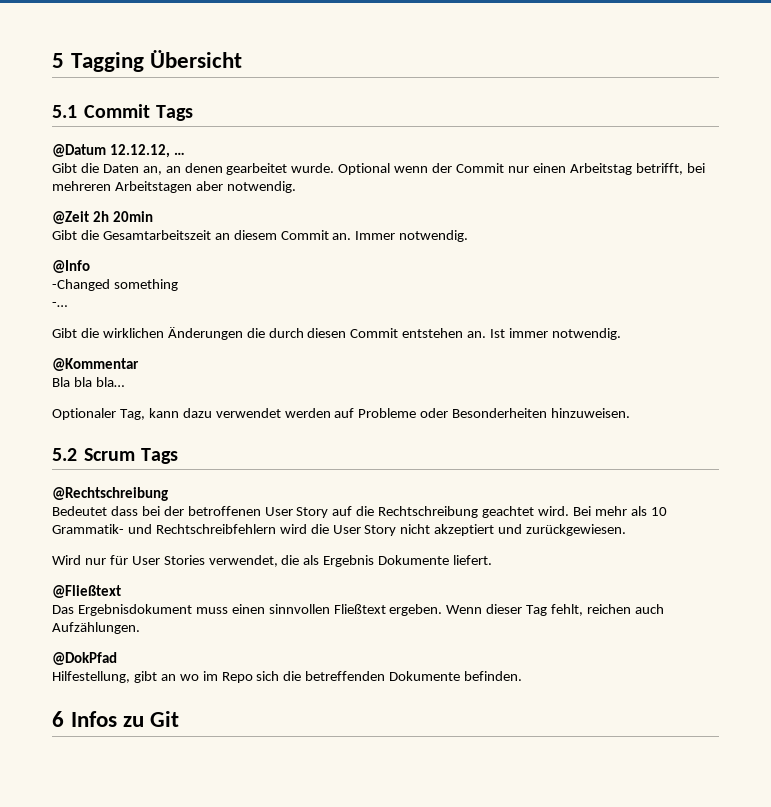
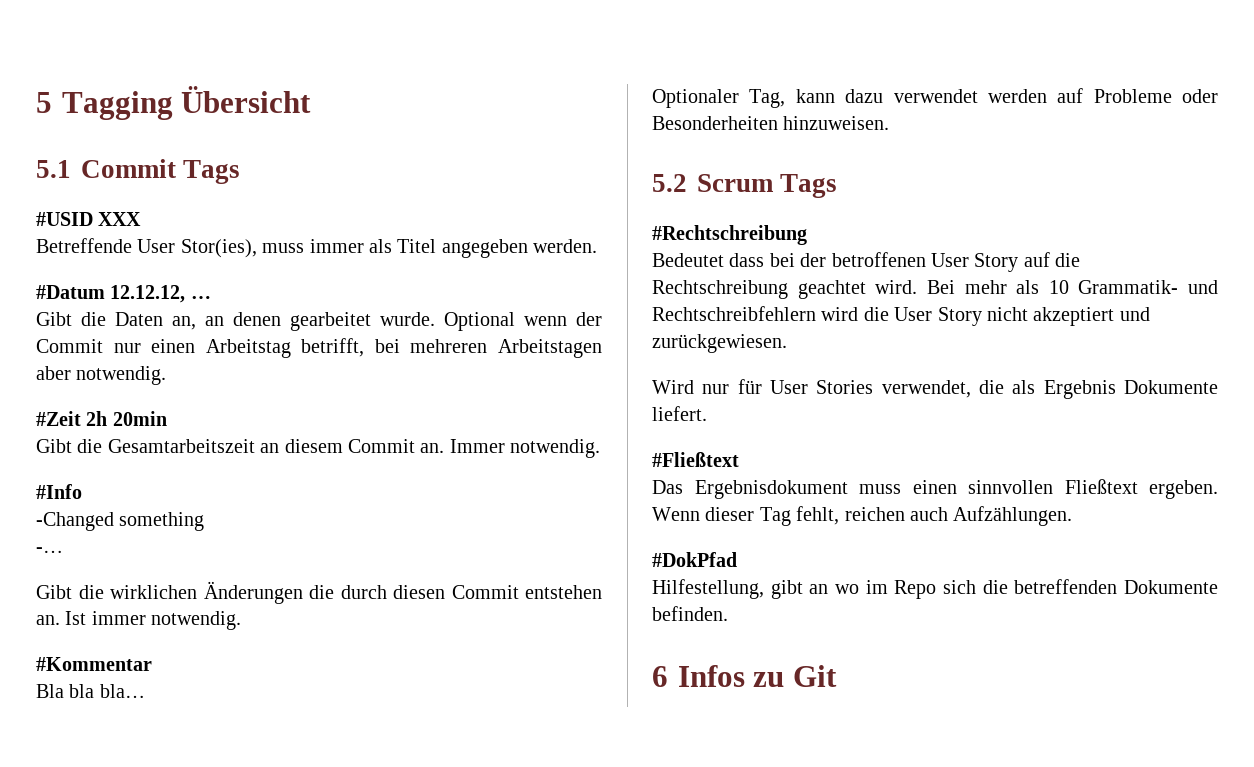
- @Datum 12.12.12, …
+ #USID XXX
+ Betreffende User Stor(ies), muss immer als Titel angegeben werden.
+ #Datum 12.12.12, …
- @Zeit 2h 20min
+ #Zeit 2h 20min
- @Info
+ #Info
- @Kommentar
+ #Kommentar
- @Rechtschreibung
+ #Rechtschreibung
- @Fließtext
+ #Fließtext
- @DokPfad
+ #DokPfad

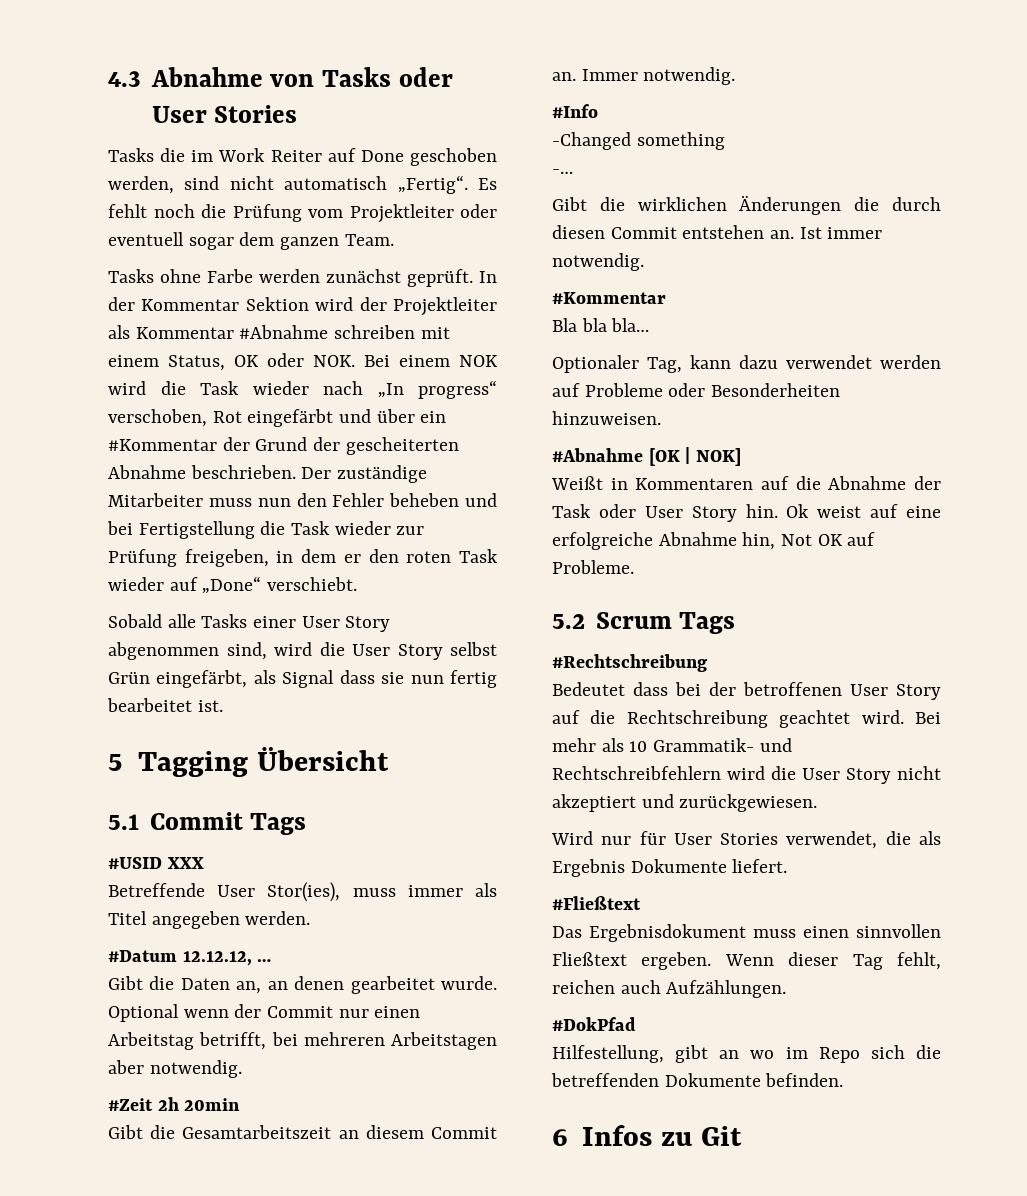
+ 4.3 Abnahme von Tasks oder User Stories
+ Tasks die im Work Reiter auf Done geschoben werden, sind nicht automatisch „Fertig“. Es fehlt noch die Prüfung vom Projektleiter oder eventuell sogar dem ganzen Team.
+ Tasks ohne Farbe werden zunächst geprüft. In der Kommentar Sektion wird der Projektleiter als Kommentar #Abnahme schreiben mit einem Status, OK oder NOK. Bei einem NOK wird die Task wieder nach „In progress“ verschoben, Rot eingefärbt und über ein #Kommentar der Grund der gescheiterten Abnahme beschrieben. Der zuständige Mitarbeiter muss nun den Fehler beheben und bei Fertigstellung die Task wieder zur Prüfung freigeben, in dem er den roten Task wieder auf „Done“ verschiebt.
+ Sobald alle Tasks einer User Story abgenommen sind, wird die User Story selbst Grün eingefärbt, als Signal dass sie nun fertig bearbeitet ist.
+ #Abnahme [OK | NOK]
+ Weißt in Kommentaren auf die Abnahme der Task oder User Story hin. Ok weist auf eine erfolgreiche Abnahme hin, Not OK auf Probleme.

